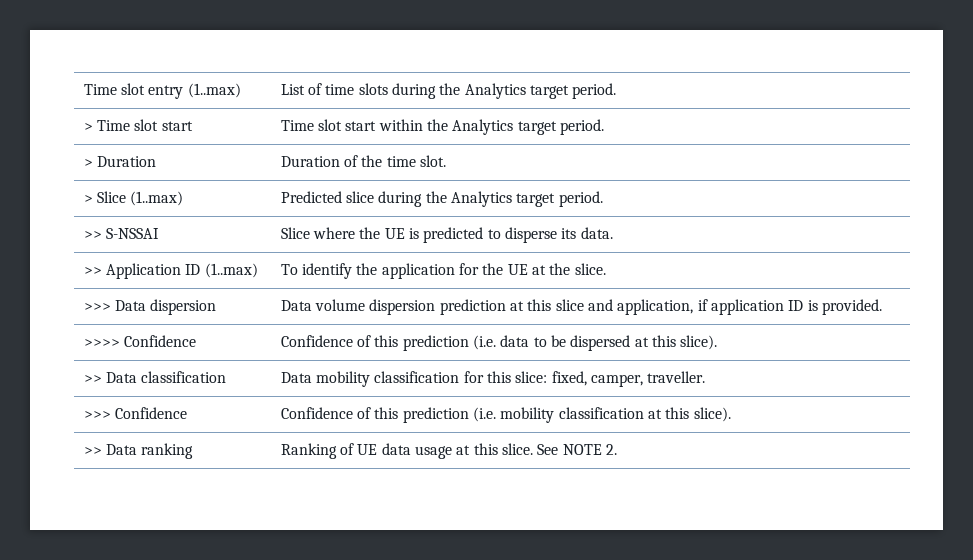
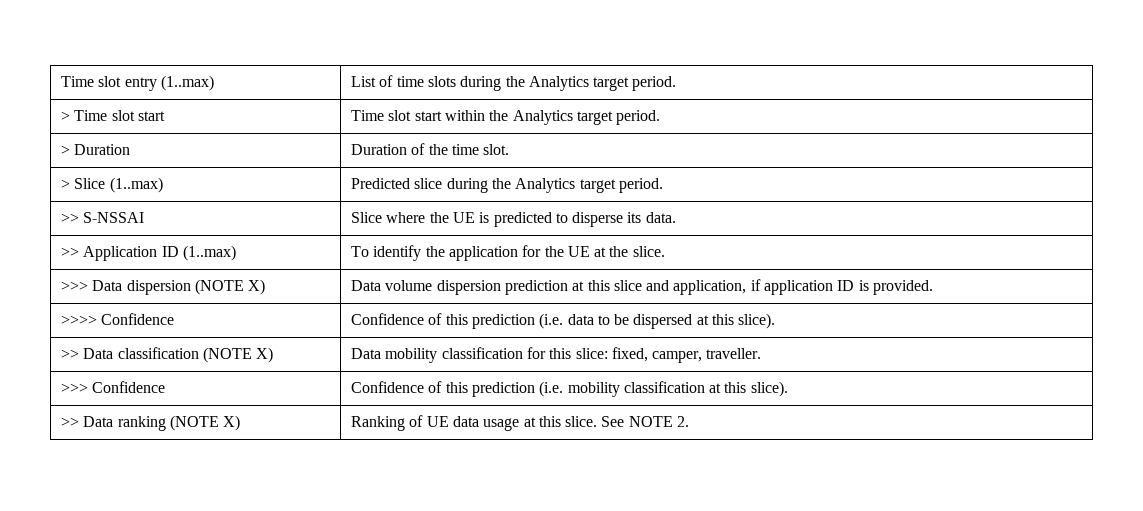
- >>> Data dispersion | Data volume dispersion prediction at this slice and application, if application ID is provided.
+ >>> Data dispersion (NOTE X) | Data volume dispersion prediction at this slice and application, if application ID is provided.
- >> Data classification | Data mobility classification for this slice: fixed, camper, traveller.
+ >> Data classification (NOTE X) | Data mobility classification for this slice: fixed, camper, traveller.
- >> Data ranking | Ranking of UE data usage at this slice. See NOTE 2.
+ >> Data ranking (NOTE X) | Ranking of UE data usage at this slice. See NOTE 2.

